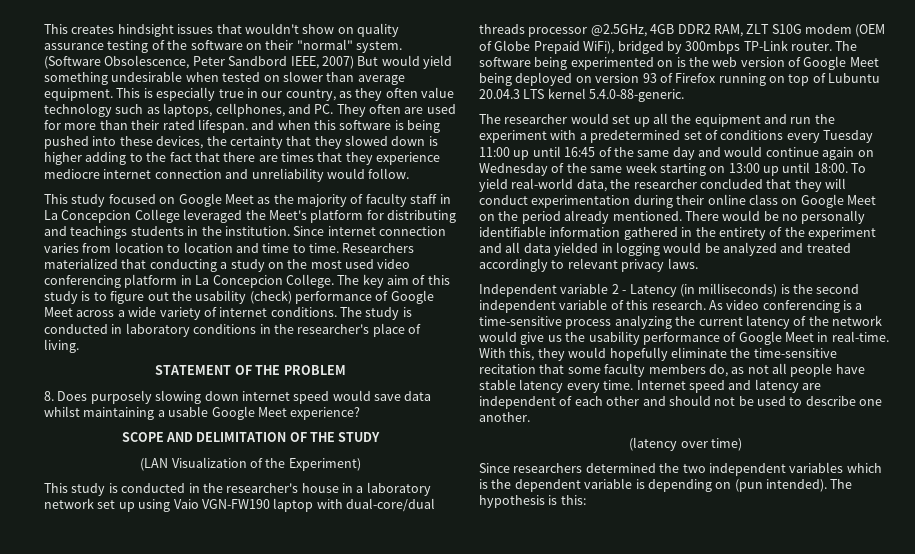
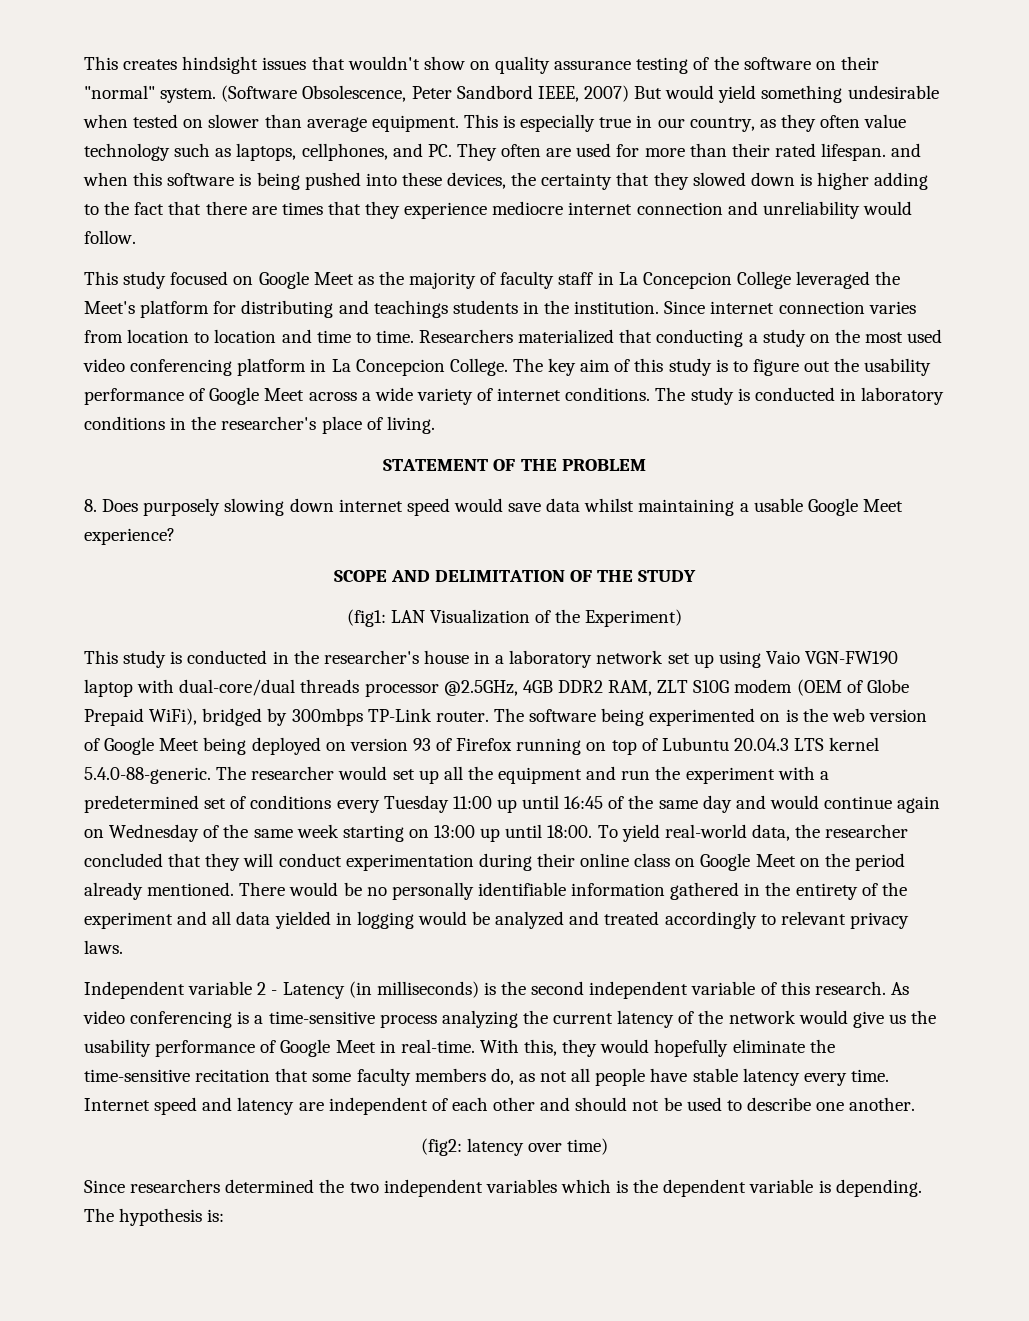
- The key aim of this study is to figure out the usability (check) performance of Google Meet across a wide variety of internet conditions.
+ The key aim of this study is to figure out the usability performance of Google Meet across a wide variety of internet conditions.
- (LAN Visualization of the Experiment)
+ (fig1: LAN Visualization of the Experiment)
- The software being experimented on is the web version of Google Meet being deployed on version 93 of Firefox running on top of Lubuntu 20.04.3 LTS kernel 5.4.0-88-generic.
- The researcher would set up all the equipment and run the experiment with a predetermined set of conditions every Tuesday 11:00 up until 16:45 of the same day and would continue again on Wednesday of the same week starting on 13:00 up until 18:00.
+ The software being experimented on is the web version of Google Meet being deployed on version 93 of Firefox running on top of Lubuntu 20.04.3 LTS kernel 5.4.0-88-generic. The researcher would set up all the equipment and run the experiment with a predetermined set of conditions every Tuesday 11:00 up until 16:45 of the same day and would continue again on Wednesday of the same week starting on 13:00 up until 18:00.
- (latency over time)
+ (fig2: latency over time)
- Since researchers determined the two independent variables which is the dependent variable is depending on (pun intended). The hypothesis is this:
+ Since researchers determined the two independent variables which is the dependent variable is depending. The hypothesis is:

